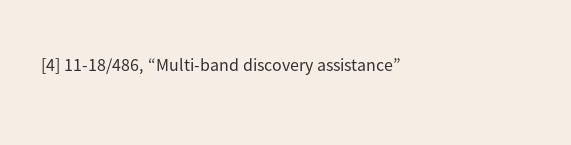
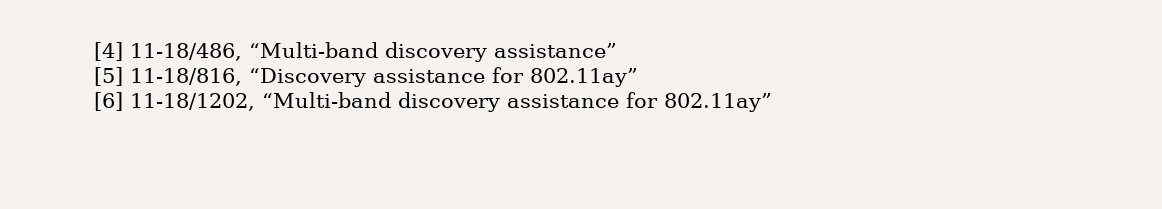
+ [5] 11-18/816, “Discovery assistance for 802.11ay”
+ [6] 11-18/1202, “Multi-band discovery assistance for 802.11ay”

